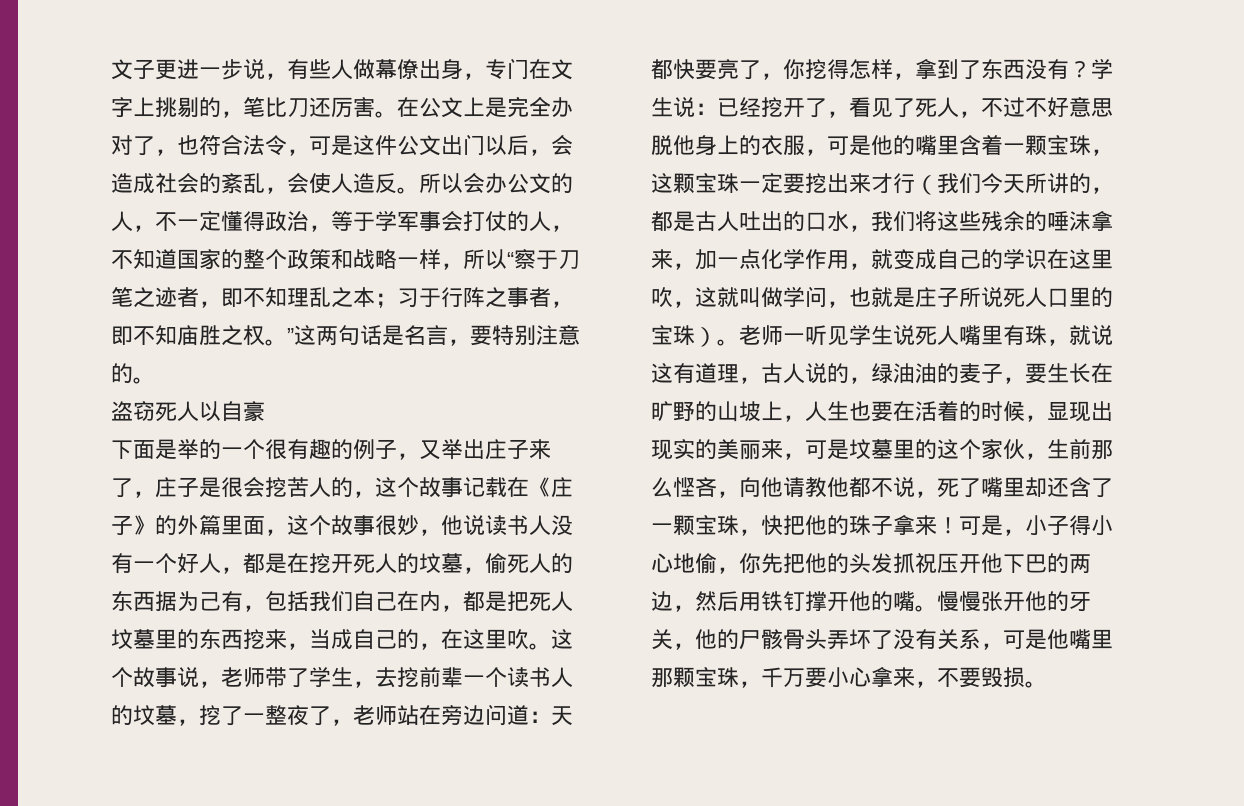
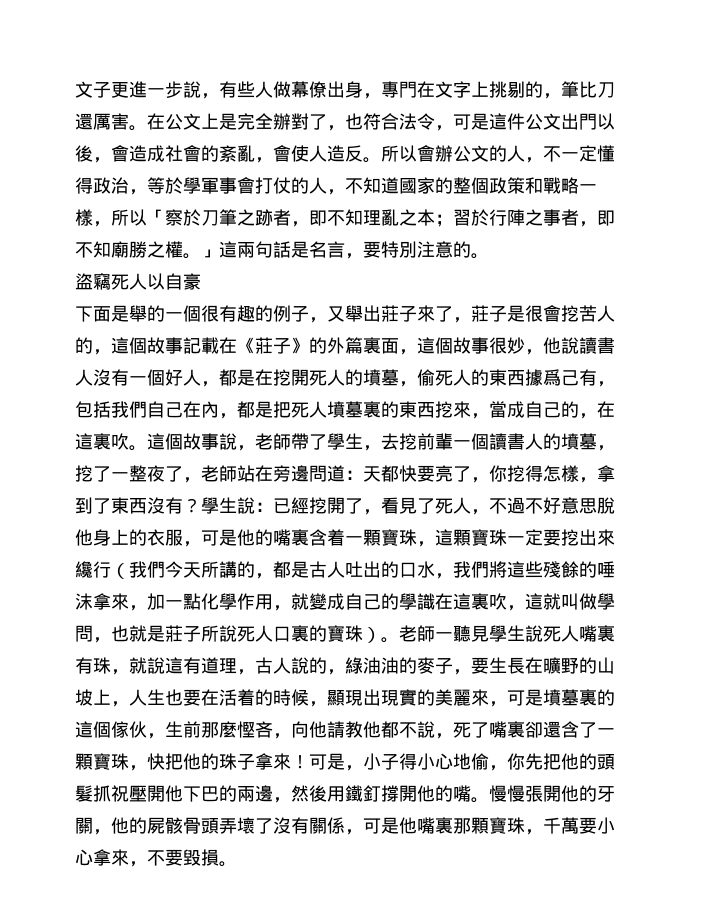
- 文子更进一步说，有些人做幕僚出身，专门在文字上挑剔的，笔比刀还厉害。
+ 文子更進一步說，有些人做幕僚出身，專門在文字上挑剔的，筆比刀還厲害。
- 在公文上是完全办对了，也符合法令，可是这件公文出门以后，会造成社会的紊乱，会使人造反。
+ 在公文上是完全辦對了，也符合法令，可是這件公文出門以後，會造成社會的紊亂，會使人造反。
- 所以会办公文的人，不一定懂得政治，等于学军事会打仗的人，不知道国家的整个政策和战略一样，所以“察于刀笔之迹者，即不知理乱之本；习于行阵之事者，即不知庙胜之权。”这两句话是名言，要特别注意的。
+ 所以會辦公文的人，不一定懂得政治，等於學軍事會打仗的人，不知道國家的整個政策和戰略一樣，所以「察於刀筆之跡者，即不知理亂之本；習於行陣之事者，即不知廟勝之權。」這兩句話是名言，要特別注意的。
- 盗窃死人以自豪
+ 盜竊死人以自豪
- 下面是举的一个很有趣的例子，又举出庄子来了，庄子是很会挖苦人的，这个故事记载在《庄子》的外篇里面，这个故事很妙，他说读书人没有一个好人，都是在挖开死人的坟墓，偷死人的东西据为己有，包括我们自己在内，都是把死人坟墓里的东西挖来，当成自己的，在这里吹。这个故事说，老师带了学生，去挖前辈一个读书人的坟墓，挖了一整夜了，老师站在旁边问道：
+ 下面是舉的一個很有趣的例子，又舉出莊子來了，莊子是很會挖苦人的，這個故事記載在《莊子》的外篇裏面，這個故事很妙，他說讀書人沒有一個好人，都是在挖開死人的墳墓，偷死人的東西據爲己有，包括我們自己在內，都是把死人墳墓裏的東西挖來，當成自己的，在這裏吹。這個故事說，老師帶了學生，去挖前輩一個讀書人的墳墓，挖了一整夜了，老師站在旁邊問道：
- 天都快要亮了，你挖得怎样，拿到了东西没有？学生说：已经挖开了，看见了死人，不过不好意思脱他身上的衣服，可是他的嘴里含着一颗宝珠，这颗宝珠一定要挖出来才行（我们今天所讲的，都是古人吐出的口水，我们将这些残余的唾沫拿来，加一点化学作用，就变成自己的学识在这里吹，这就叫做学问，也就是庄子所说死人口里的宝珠）。老师一听见学生说死人嘴里有珠，就说这有道理，古人说的，绿油油的麦子，要生长在旷野的山坡上，人生也要在活着的时候，显现出现实的美丽来，可是坟墓里的这个家伙，生前那么悭吝，向他请教他都不说，死了嘴里却还含了一颗宝珠，快把他的珠子拿来！
+ 天都快要亮了，你挖得怎樣，拿到了東西沒有？學生說：已經挖開了，看見了死人，不過不好意思脫他身上的衣服，可是他的嘴裏含着一顆寶珠，這顆寶珠一定要挖出來纔行（我們今天所講的，都是古人吐出的口水，我們將這些殘餘的唾沫拿來，加一點化學作用，就變成自己的學識在這裏吹，這就叫做學問，也就是莊子所說死人口裏的寶珠）。老師一聽見學生說死人嘴裏有珠，就說這有道理，古人說的，綠油油的麥子，要生長在曠野的山坡上，人生也要在活着的時候，顯現出現實的美麗來，可是墳墓裏的這個傢伙，生前那麼慳吝，向他請教他都不說，死了嘴裏卻還含了一顆寶珠，快把他的珠子拿來！
- 可是，小子得小心地偷，你先把他的头发抓祝压开他下巴的两边，然后用铁钉撑开他的嘴。慢慢张开他的牙关，他的尸骸骨头弄坏了没有关系，可是他嘴里那颗宝珠，千万要小心拿来，不要毁损。
+ 可是，小子得小心地偷，你先把他的頭髮抓祝壓開他下巴的兩邊，然後用鐵釘撐開他的嘴。慢慢張開他的牙關，他的屍骸骨頭弄壞了沒有關係，可是他嘴裏那顆寶珠，千萬要小心拿來，不要毀損。

